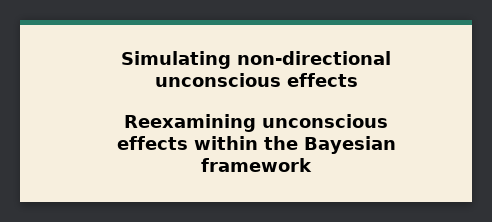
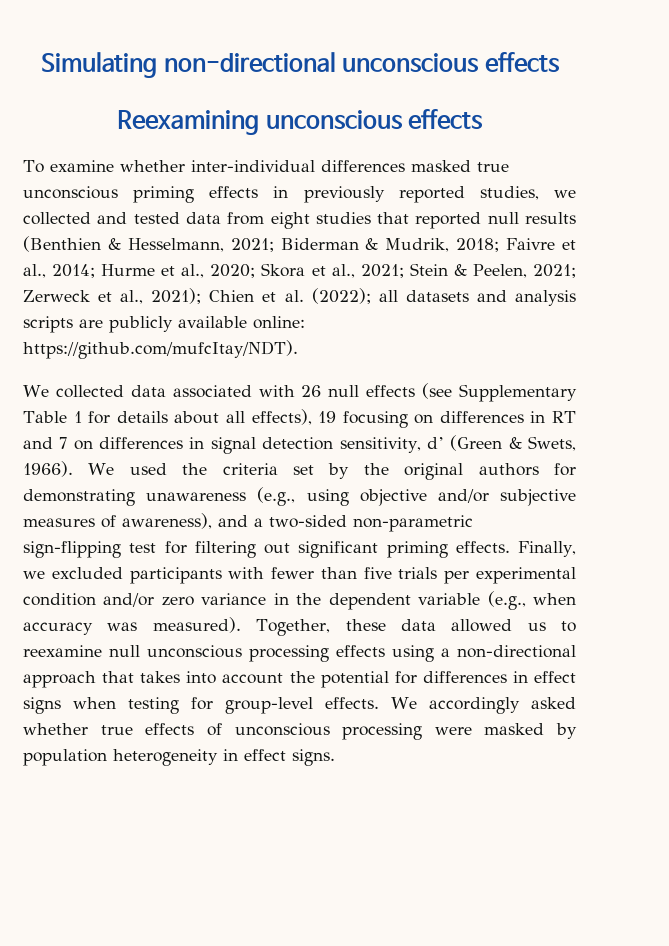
- Reexamining unconscious effects within the Bayesian framework
+ Reexamining unconscious effects
+ To examine whether inter-individual differences masked true unconscious priming effects in previously reported studies, we collected and tested data from eight studies that reported null results (Benthien & Hesselmann, 2021; Biderman & Mudrik, 2018; Faivre et al., 2014; Hurme et al., 2020; Skora et al., 2021; Stein & Peelen, 2021; Zerweck et al., 2021); Chien et al. (2022); all datasets and analysis scripts are publicly available online: https://github.com/mufcItay/NDT).
+ We collected data associated with 26 null effects (see Supplementary Table 1 for details about all effects), 19 focusing on differences in RT and 7 on differences in signal detection sensitivity, d’ (Green & Swets, 1966). We used the criteria set by the original authors for demonstrating unawareness (e.g., using objective and/or subjective measures of awareness), and a two-sided non-parametric sign-flipping test for filtering out significant priming effects. Finally, we excluded participants with fewer than five trials per experimental condition and/or zero variance in the dependent variable (e.g., when accuracy was measured). Together, these data allowed us to reexamine null unconscious processing effects using a non-directional approach that takes into account the potential for differences in effect signs when testing for group-level effects. We accordingly asked whether true effects of unconscious processing were masked by population heterogeneity in effect signs.

